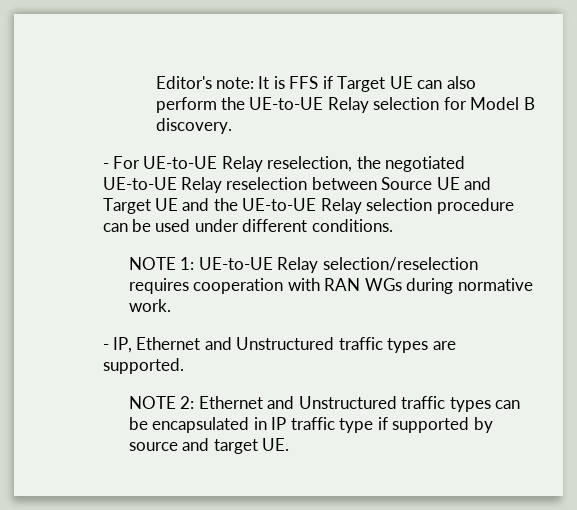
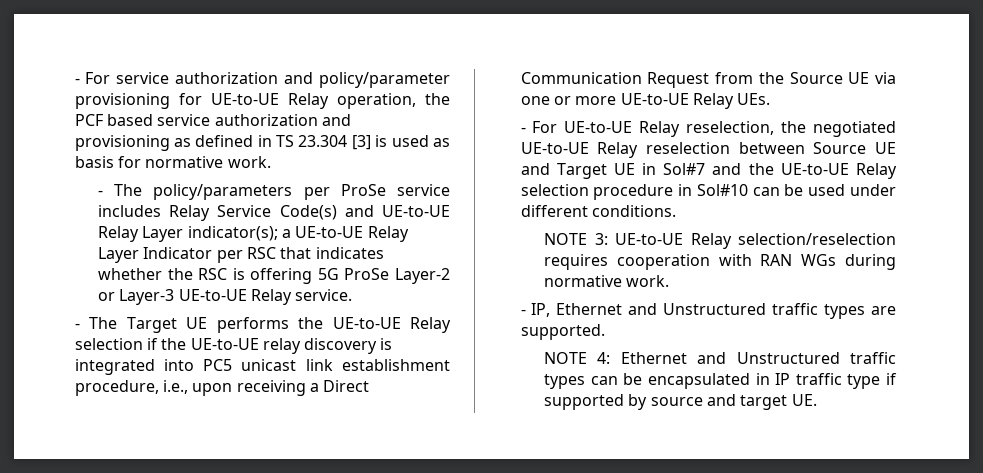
- Editor's note: It is FFS if Target UE can also perform the UE-to-UE Relay selection for Model B discovery.
+ - For service authorization and policy/parameter provisioning for UE-to-UE Relay operation, the PCF based service authorization and provisioning as defined in TS 23.304 [3] is used as basis for normative work.
+ - The policy/parameters per ProSe service includes Relay Service Code(s) and UE-to-UE Relay Layer indicator(s); a UE-to-UE Relay Layer Indicator per RSC that indicates whether the RSC is offering 5G ProSe Layer-2 or Layer-3 UE-to-UE Relay service.
+ - The Target UE performs the UE-to-UE Relay selection if the UE-to-UE relay discovery is integrated into PC5 unicast link establishment procedure, i.e., upon receiving a Direct Communication Request from the Source UE via one or more UE-to-UE Relay UEs.
- - For UE-to-UE Relay reselection, the negotiated UE-to-UE Relay reselection between Source UE and Target UE and the UE-to-UE Relay selection procedure can be used under different conditions.
+ - For UE-to-UE Relay reselection, the negotiated UE-to-UE Relay reselection between Source UE and Target UE in Sol#7 and the UE-to-UE Relay selection procedure in Sol#10 can be used under different conditions.
- NOTE 1: UE-to-UE Relay selection/reselection requires cooperation with RAN WGs during normative work.
+ NOTE 3: UE-to-UE Relay selection/reselection requires cooperation with RAN WGs during normative work.
- NOTE 2: Ethernet and Unstructured traffic types can be encapsulated in IP traffic type if supported by source and target UE.
+ NOTE 4: Ethernet and Unstructured traffic types can be encapsulated in IP traffic type if supported by source and target UE.

